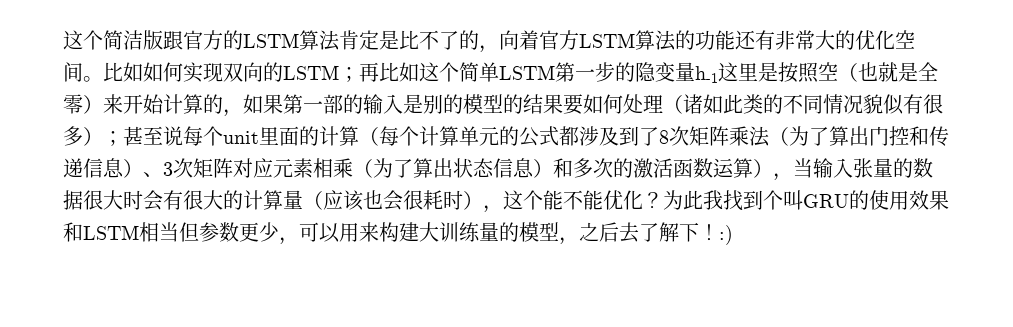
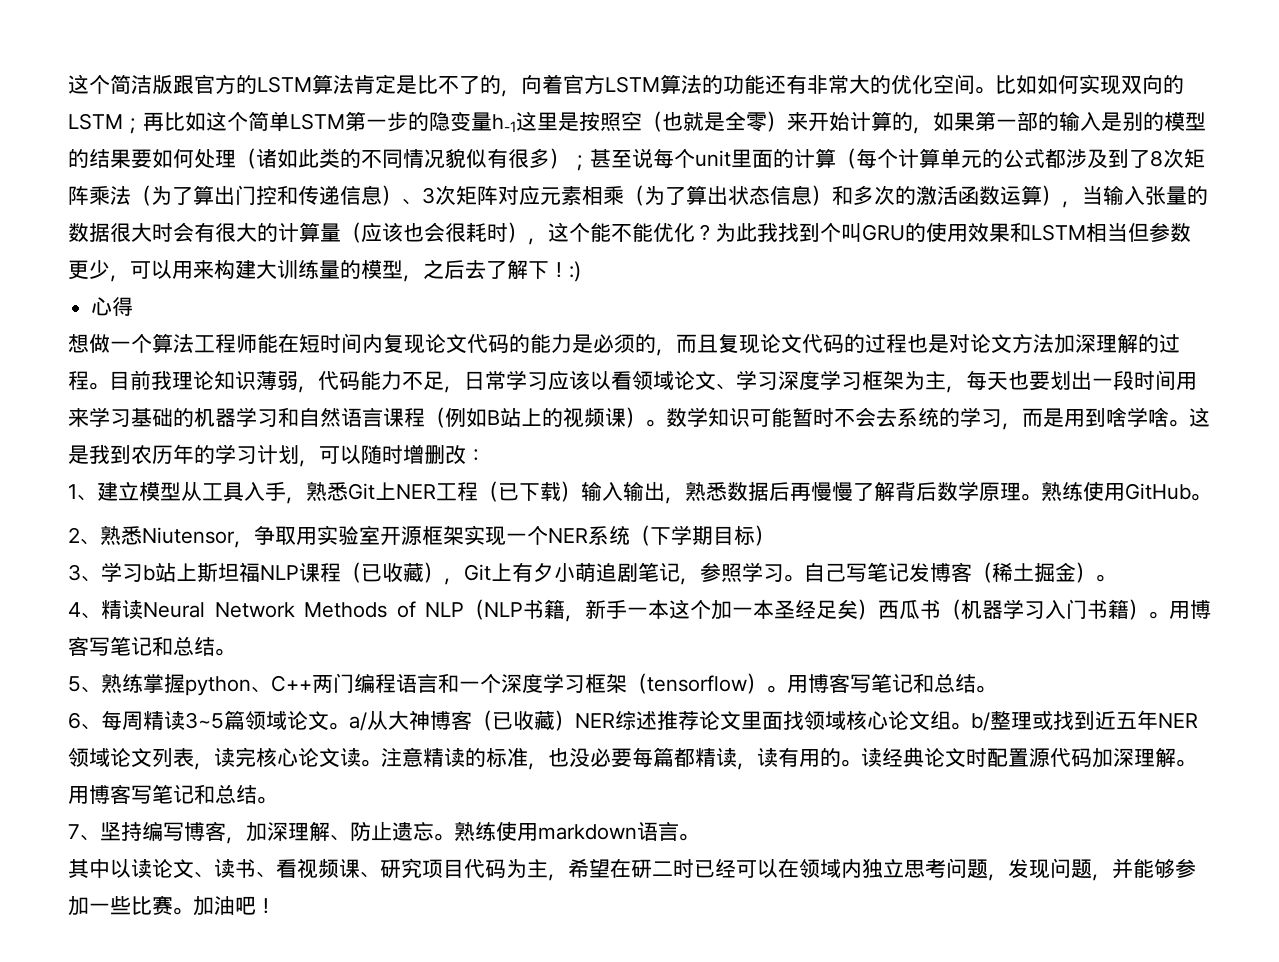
+ 心得
+ 想做一个算法工程师能在短时间内复现论文代码的能力是必须的，而且复现论文代码的过程也是对论文方法加深理解的过程。目前我理论知识薄弱，代码能力不足，日常学习应该以看领域论文、学习深度学习框架为主，每天也要划出一段时间用来学习基础的机器学习和自然语言课程（例如B站上的视频课）。数学知识可能暂时不会去系统的学习，而是用到啥学啥。这是我到农历年的学习计划，可以随时增删改：
+ 1、建立模型从工具入手，熟悉Git上NER工程（已下载）输入输出，熟悉数据后再慢慢了解背后数学原理。熟练使用GitHub。
+ 2、熟悉Niutensor，争取用实验室开源框架实现一个NER系统（下学期目标）
+ 3、学习b站上斯坦福NLP课程（已收藏），Git上有夕小萌追剧笔记，参照学习。自己写笔记发博客（稀土掘金）。
+ 4、精读Neural Network Methods of NLP（NLP书籍，新手一本这个加一本圣经足矣）西瓜书（机器学习入门书籍）。用博客写笔记和总结。
+ 5、熟练掌握python、C++两门编程语言和一个深度学习框架（tensorflow）。用博客写笔记和总结。
+ 6、每周精读3~5篇领域论文。a/从大神博客（已收藏）NER综述推荐论文里面找领域核心论文组。b/整理或找到近五年NER领域论文列表，读完核心论文读。注意精读的标准，也没必要每篇都精读，读有用的。读经典论文时配置源代码加深理解。用博客写笔记和总结。
+ 7、坚持编写博客，加深理解、防止遗忘。熟练使用markdown语言。
+ 其中以读论文、读书、看视频课、研究项目代码为主，希望在研二时已经可以在领域内独立思考问题，发现问题，并能够参加一些比赛。加油吧！

